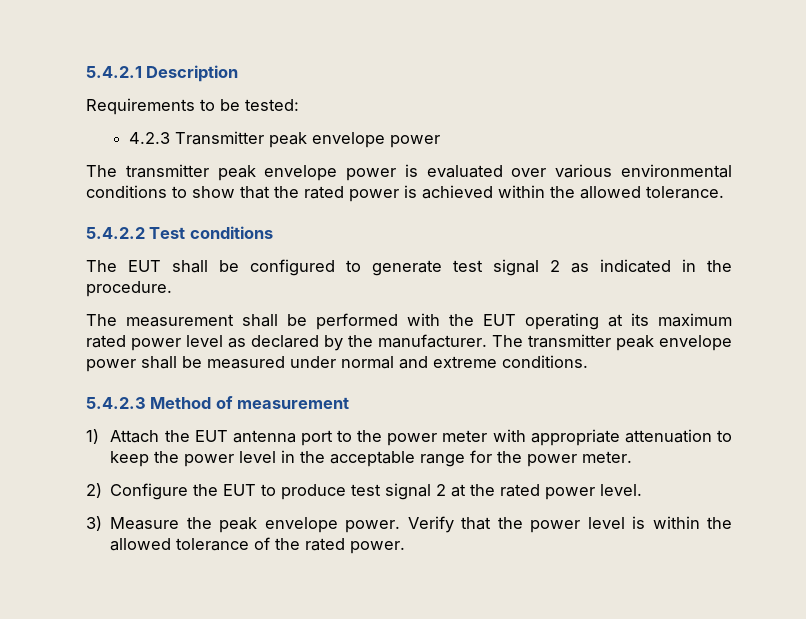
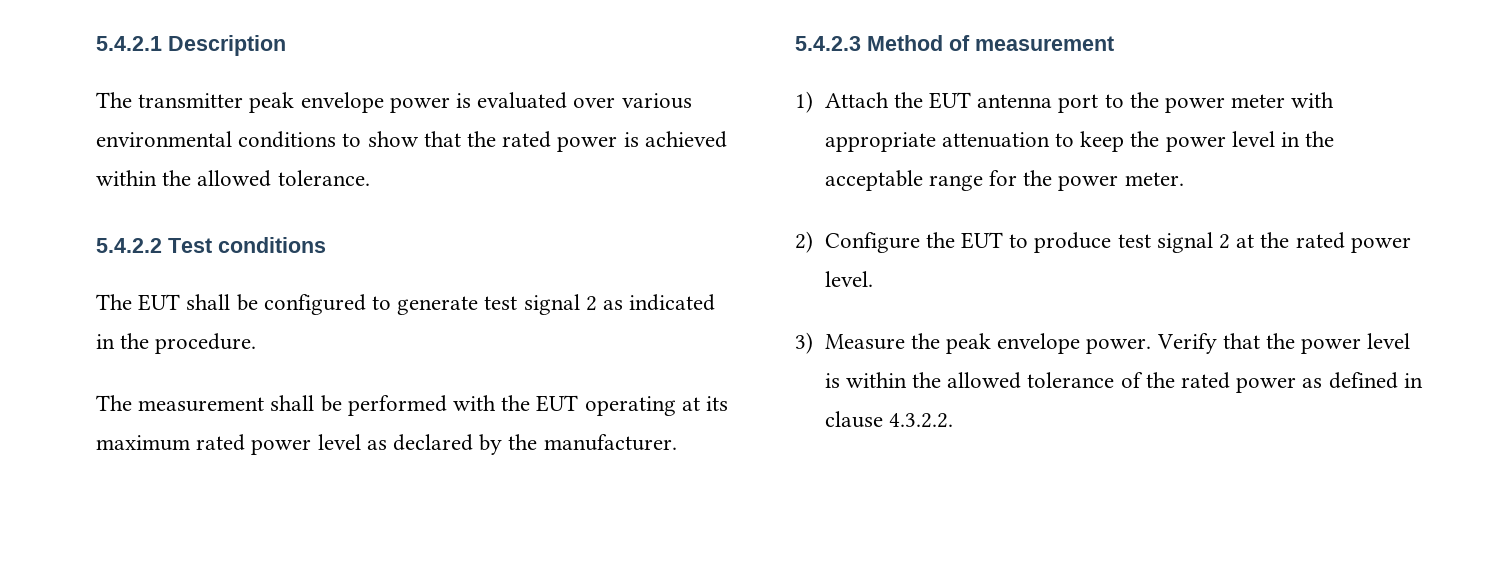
- Requirements to be tested:
- 4.2.3 Transmitter peak envelope power
- The transmitter peak envelope power shall be measured under normal and extreme conditions.
- Verify that the power level is within the allowed tolerance of the rated power.
+ Verify that the power level is within the allowed tolerance of the rated power as defined in clause 4.3.2.2.

